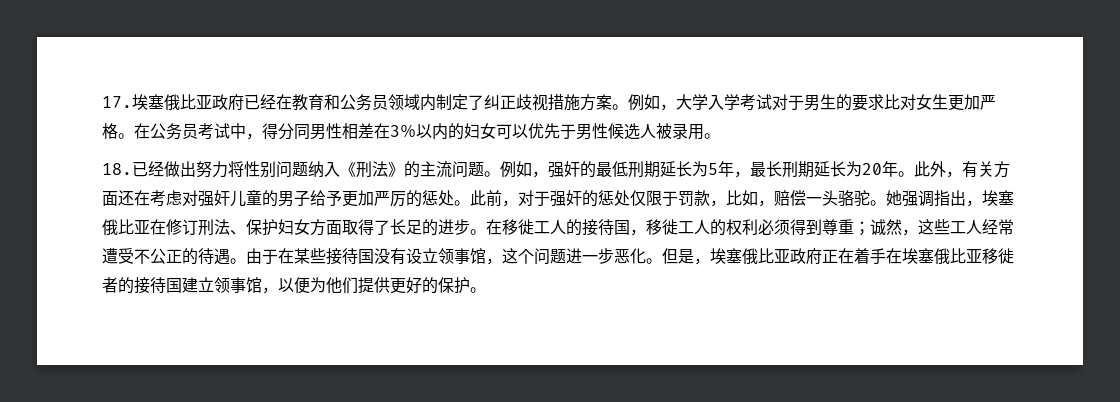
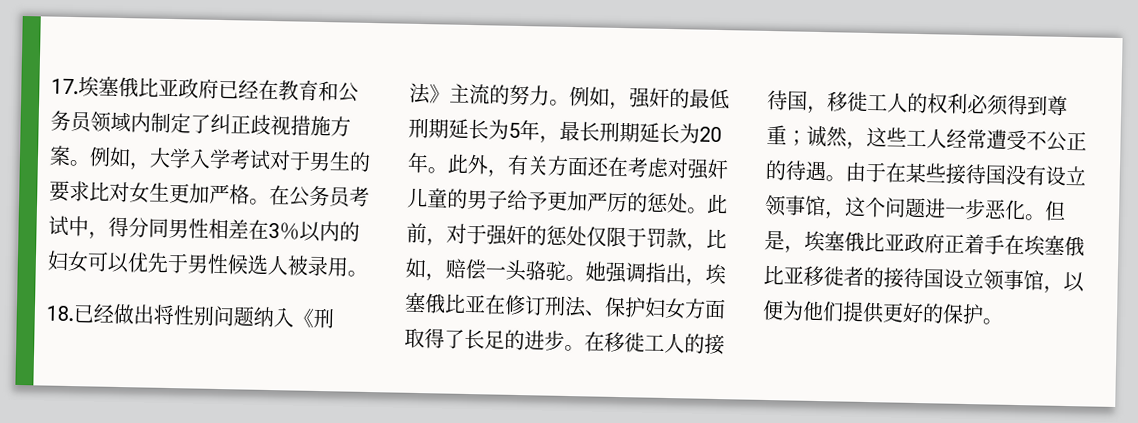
- 18.已经做出努力将性别问题纳入《刑法》的主流问题。
+ 18.已经做出将性别问题纳入《刑法》主流的努力。
- 但是，埃塞俄比亚政府正在着手在埃塞俄比亚移徙者的接待国建立领事馆，以便为他们提供更好的保护。
+ 但是，埃塞俄比亚政府正着手在埃塞俄比亚移徙者的接待国设立领事馆，以便为他们提供更好的保护。

